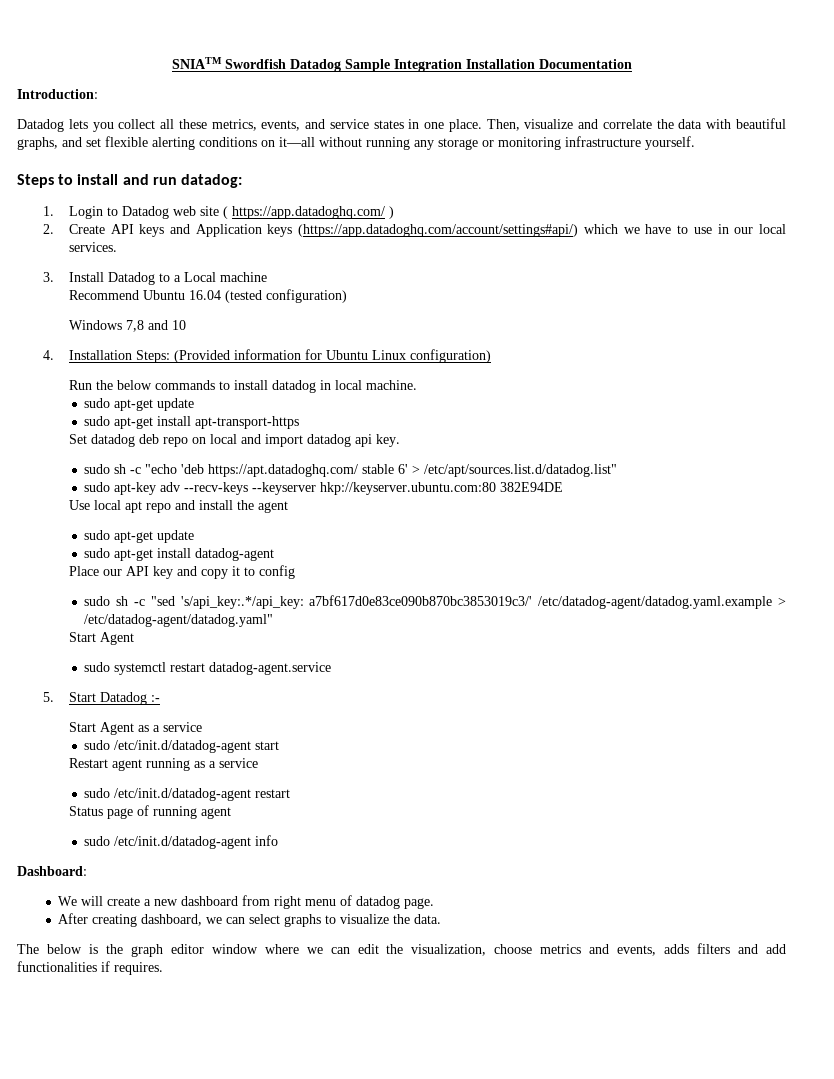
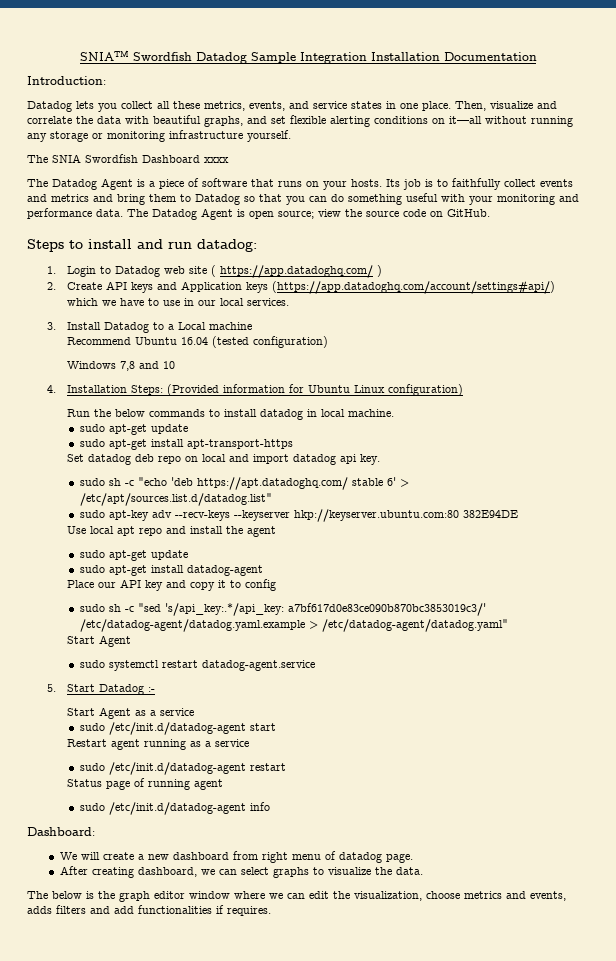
+ The SNIA Swordfish Dashboard xxxx
+ The Datadog Agent is a piece of software that runs on your hosts. Its job is to faithfully collect events and metrics and bring them to Datadog so that you can do something useful with your monitoring and performance data. The Datadog Agent is open source; view the source code on GitHub.

